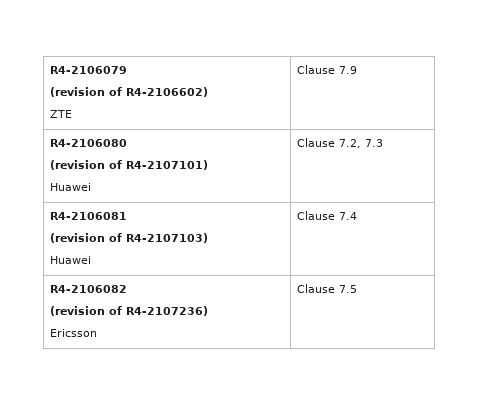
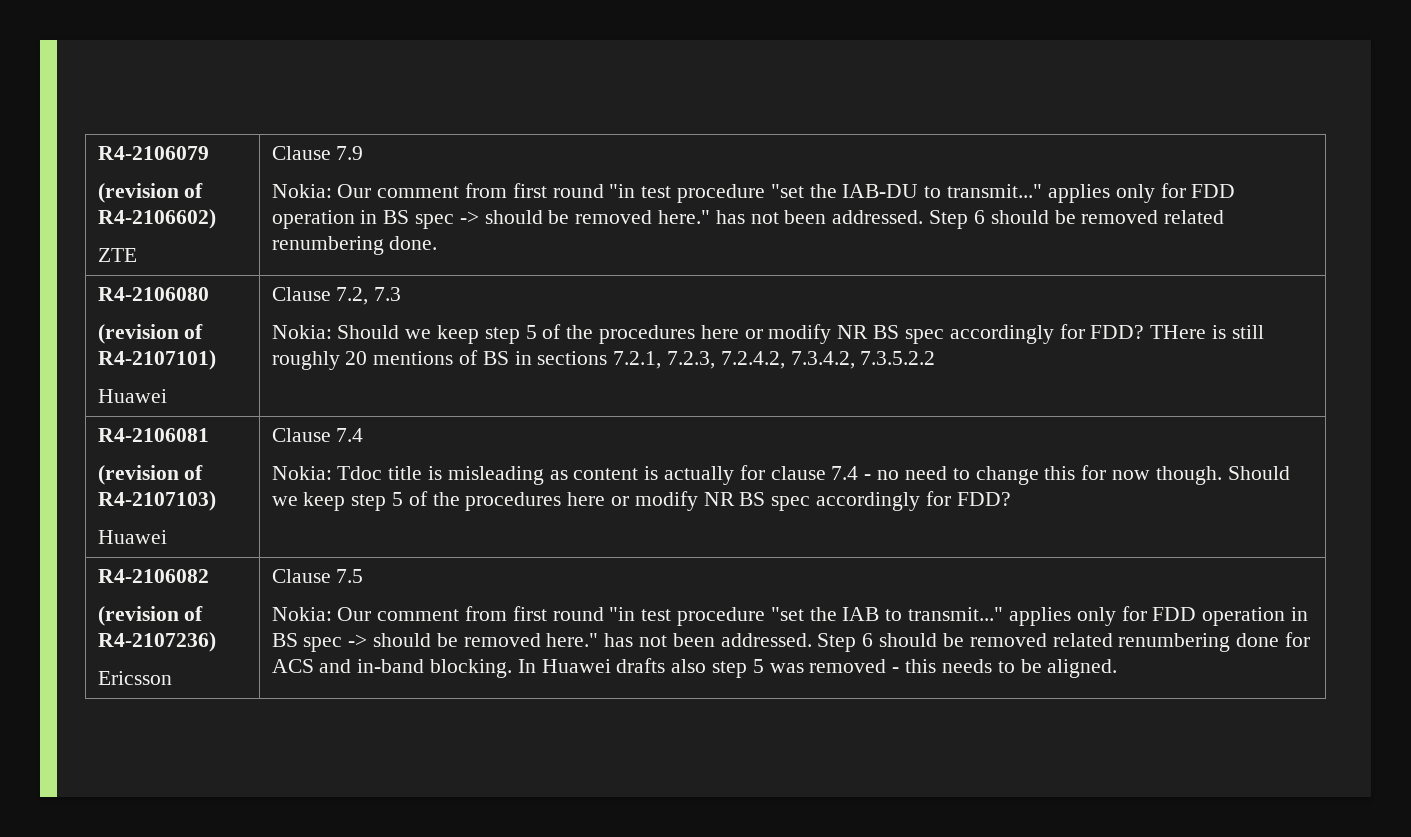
+ Nokia: Our comment from first round "in test procedure "set the IAB-DU to transmit..." applies only for FDD operation in BS spec -> should be removed here." has not been addressed. Step 6 should be removed related renumbering done.
+ Nokia: Should we keep step 5 of the procedures here or modify NR BS spec accordingly for FDD? THere is still roughly 20 mentions of BS in sections 7.2.1, 7.2.3, 7.2.4.2, 7.3.4.2, 7.3.5.2.2
+ Nokia: Tdoc title is misleading as content is actually for clause 7.4 - no need to change this for now though. Should we keep step 5 of the procedures here or modify NR BS spec accordingly for FDD?
+ Nokia: Our comment from first round "in test procedure "set the IAB to transmit..." applies only for FDD operation in BS spec -> should be removed here." has not been addressed. Step 6 should be removed related renumbering done for ACS and in-band blocking. In Huawei drafts also step 5 was removed - this needs to be aligned.

